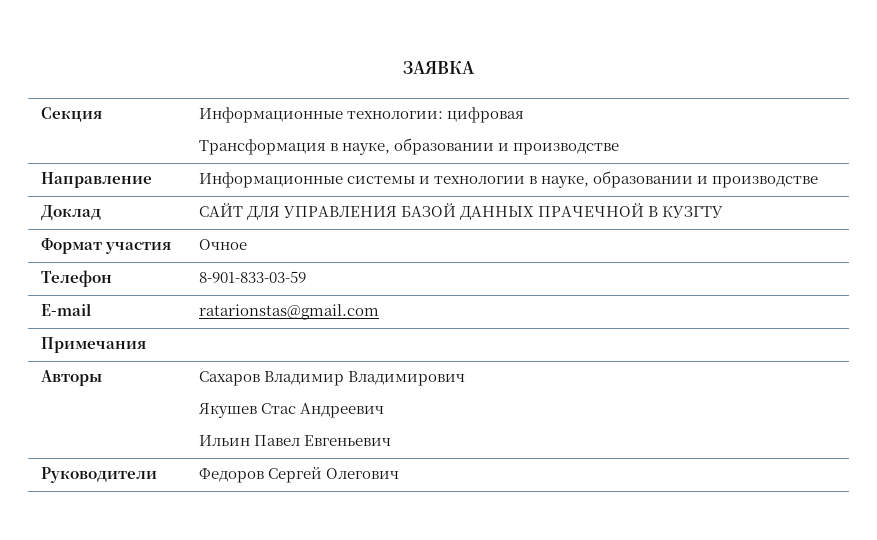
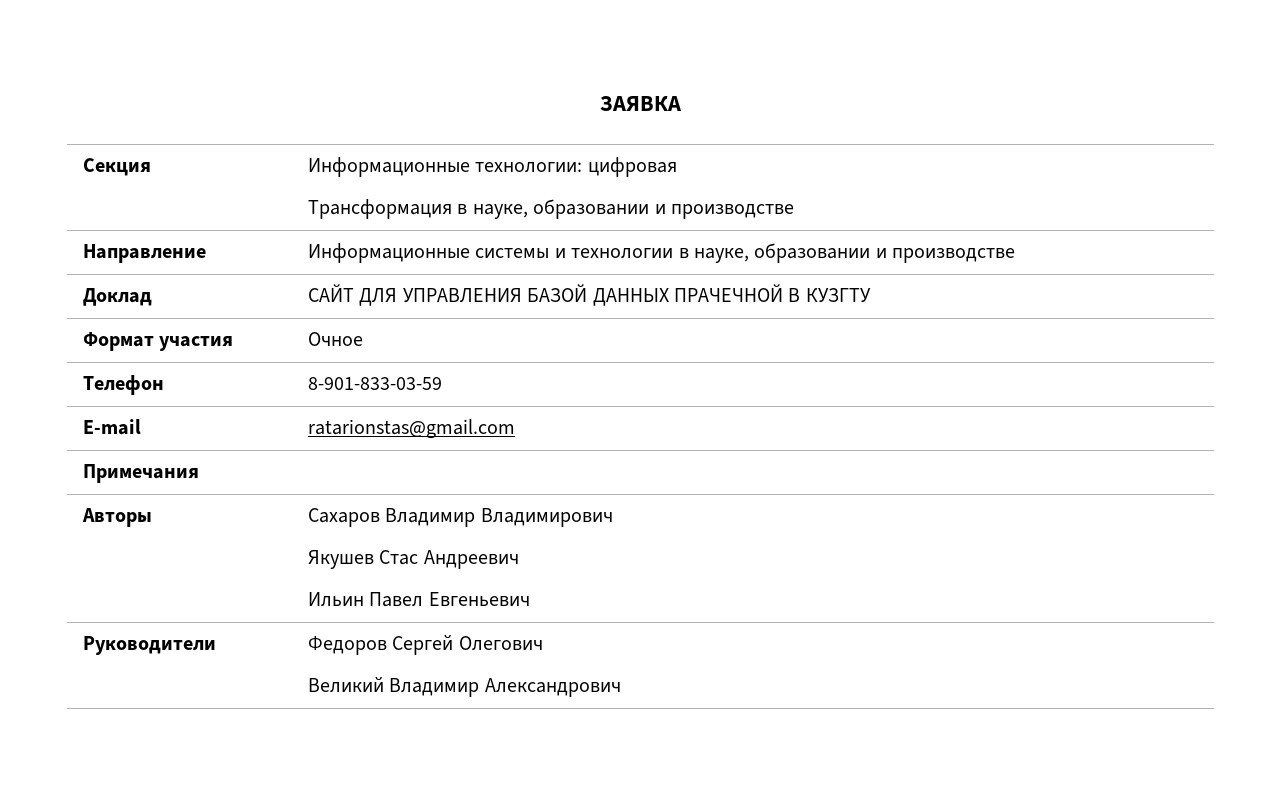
  Руководители | Федоров Сергей Олегович
+ Великий Владимир Александрович

